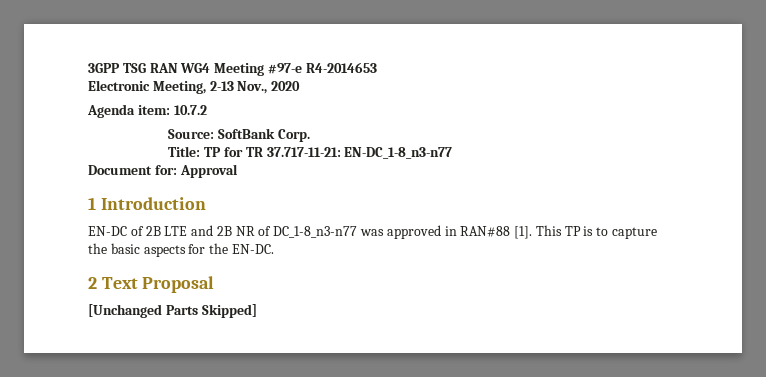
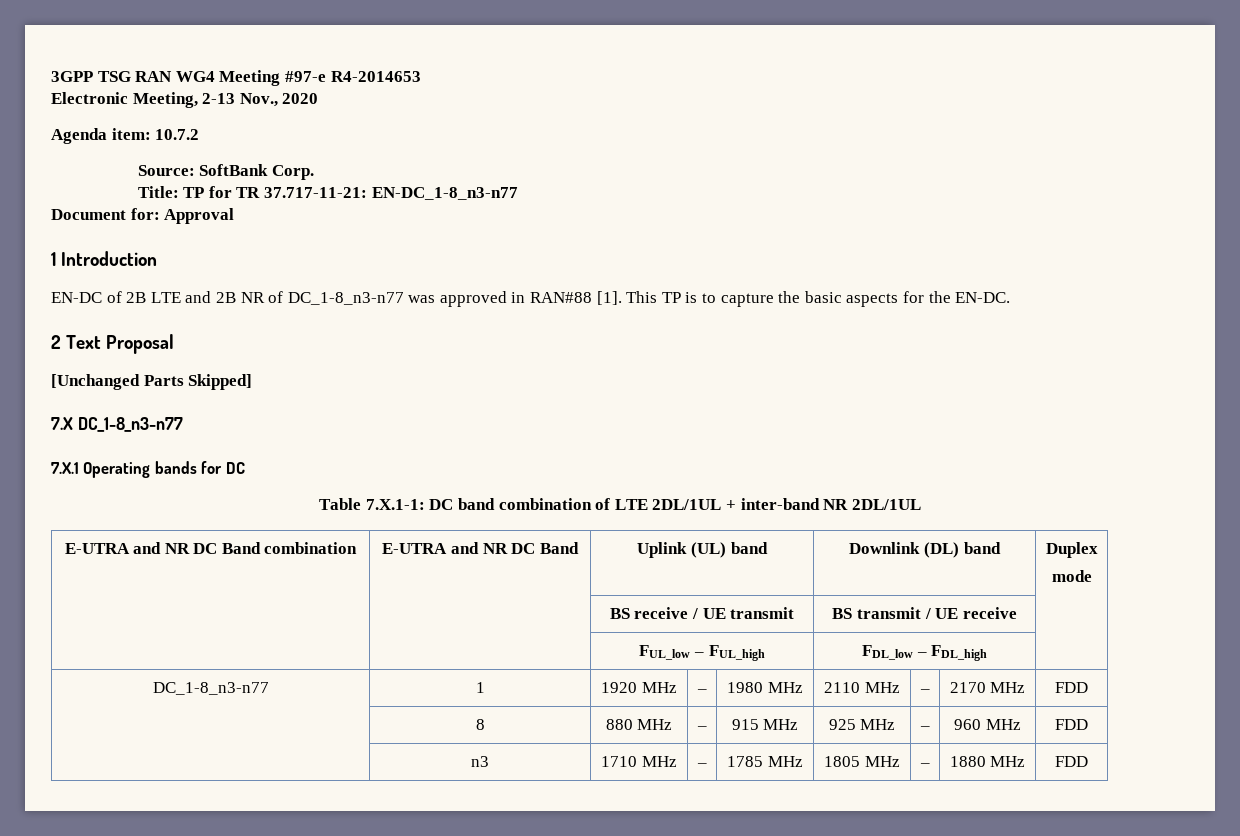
+ 7.X DC_1-8_n3-n77
+ 7.X.1 Operating bands for DC
+ Table 7.X.1-1: DC band combination of LTE 2DL/1UL + inter-band NR 2DL/1UL
+ E-UTRA and NR DC Band combination | E-UTRA and NR DC Band | Uplink (UL) band | Downlink (DL) band | Duplex
+ mode
+ | | BS receive / UE transmit | BS transmit / UE receive |
+ | | FUL_low – FUL_high | FDL_low – FDL_high |
+ DC_1-8_n3-n77 | 1 | 1920 MHz | – | 1980 MHz | 2110 MHz | – | 2170 MHz | FDD
+ | 8 | 880 MHz | – | 915 MHz | 925 MHz | – | 960 MHz | FDD
+ | n3 | 1710 MHz | – | 1785 MHz | 1805 MHz | – | 1880 MHz | FDD

